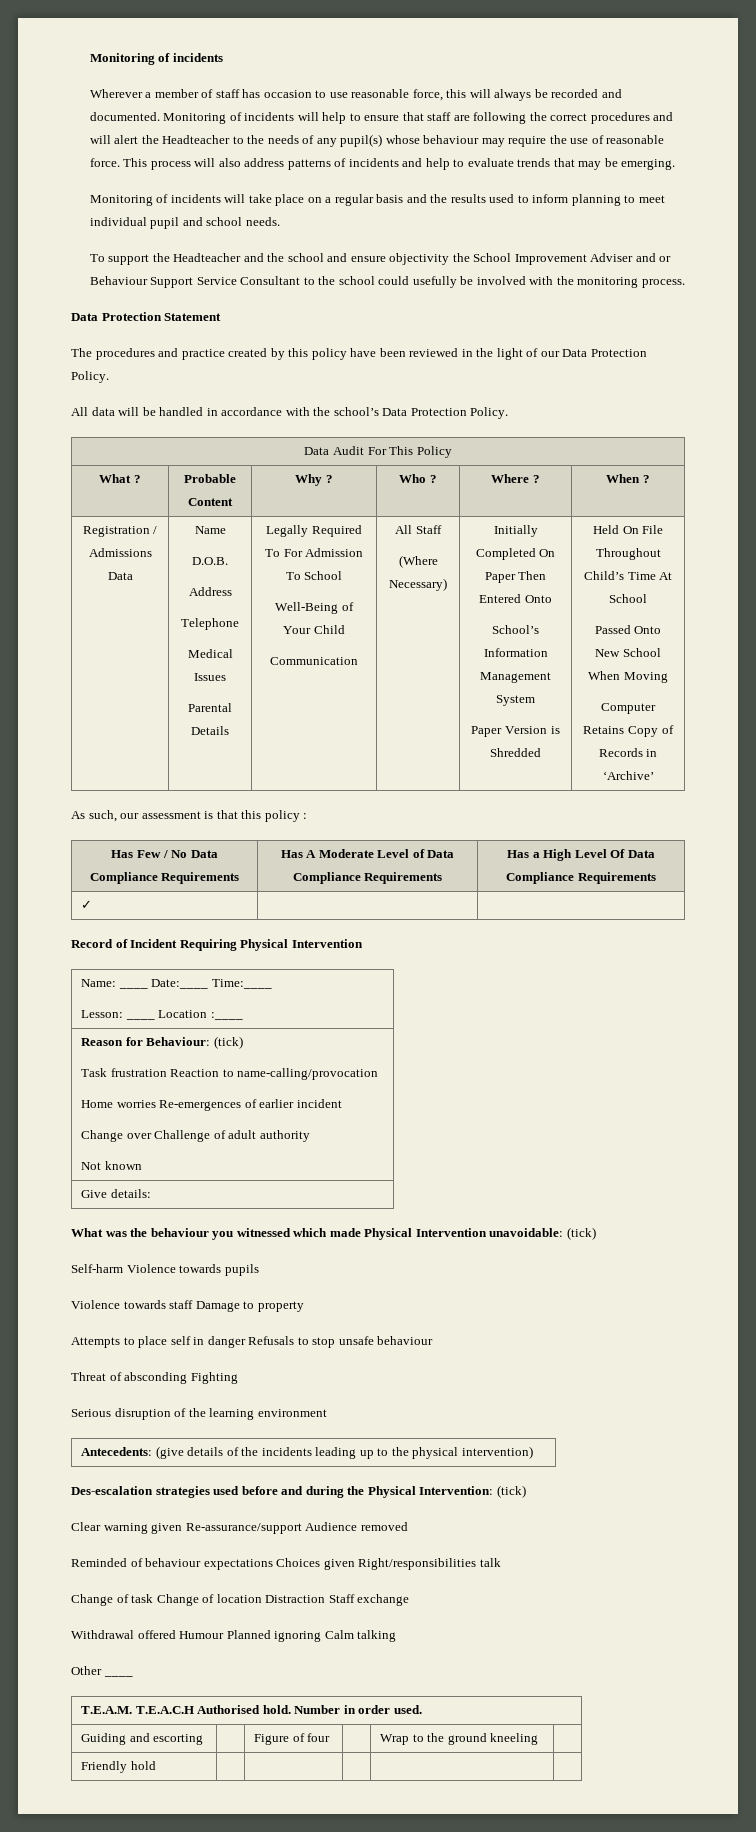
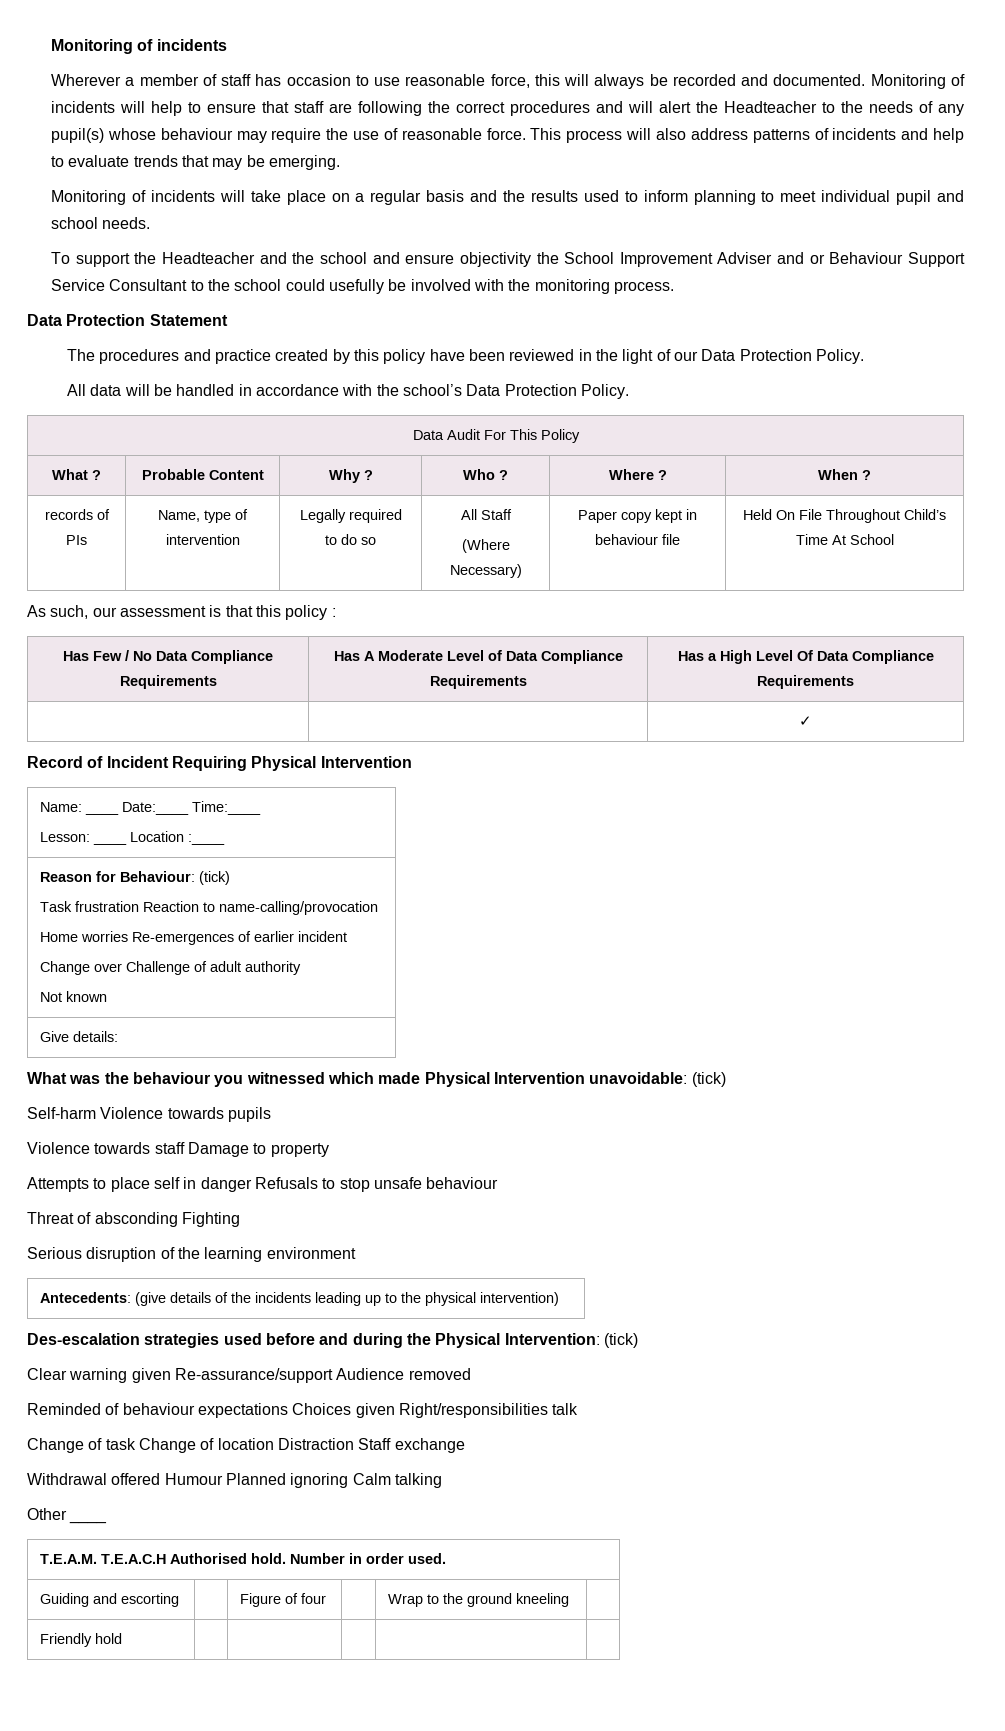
- Registration / Admissions Data | Name
- D.O.B.
- Address
- Telephone
- Medical Issues
- Parental Details | Legally Required To For Admission To School
- Well-Being of Your Child
- Communication | All Staff
- (Where Necessary) | Initially Completed On Paper Then Entered Onto
- School’s Information Management System
- Paper Version is Shredded
+ records of PIs | Name, type of intervention | Legally required to do so | All Staff
+ (Where Necessary) | Paper copy kept in behaviour file
- Passed Onto New School When Moving
- Computer Retains Copy of Records in ‘Archive’
- ✓ | |
+ | | ✓

